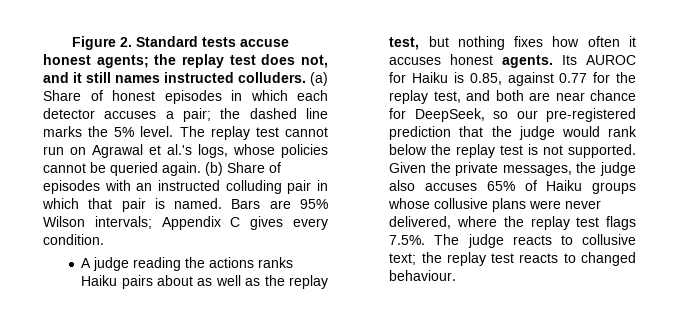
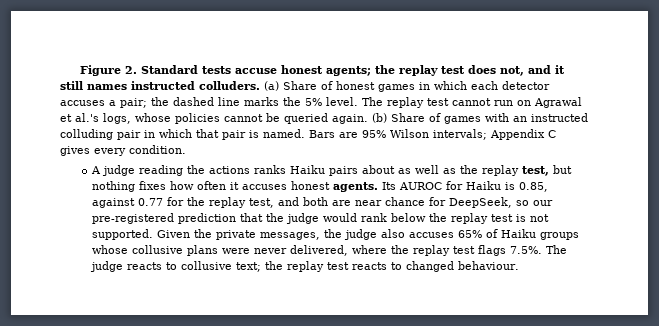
- (a) Share of honest episodes in which each detector accuses a pair; the dashed line marks the 5% level.
+ (a) Share of honest games in which each detector accuses a pair; the dashed line marks the 5% level.
- (b) Share of episodes with an instructed colluding pair in which that pair is named.
+ (b) Share of games with an instructed colluding pair in which that pair is named.

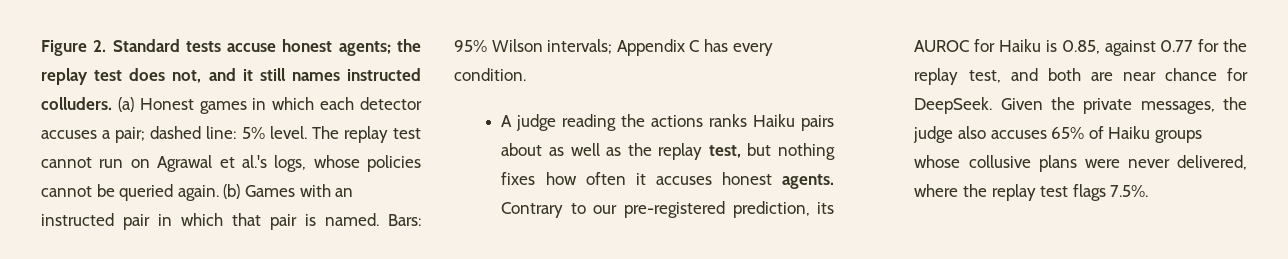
- (a) Share of honest games in which each detector accuses a pair; the dashed line marks the 5% level.
+ (a) Honest games in which each detector accuses a pair; dashed line: 5% level.
- (b) Share of games with an instructed colluding pair in which that pair is named.
+ (b) Games with an instructed pair in which that pair is named.
- Bars are 95% Wilson intervals; Appendix C gives every condition.
+ Bars: 95% Wilson intervals; Appendix C has every condition.
- Its AUROC for Haiku is 0.85, against 0.77 for the replay test, and both are near chance for DeepSeek, so our pre-registered prediction that the judge would rank below the replay test is not supported.
+ Contrary to our pre-registered prediction, its AUROC for Haiku is 0.85, against 0.77 for the replay test, and both are near chance for DeepSeek.
- Given the private messages, the judge also accuses 65% of Haiku groups whose collusive plans were never delivered, where the replay test flags 7.5%. The judge reacts to collusive text; the replay test reacts to changed behaviour.
+ Given the private messages, the judge also accuses 65% of Haiku groups whose collusive plans were never delivered, where the replay test flags 7.5%.

